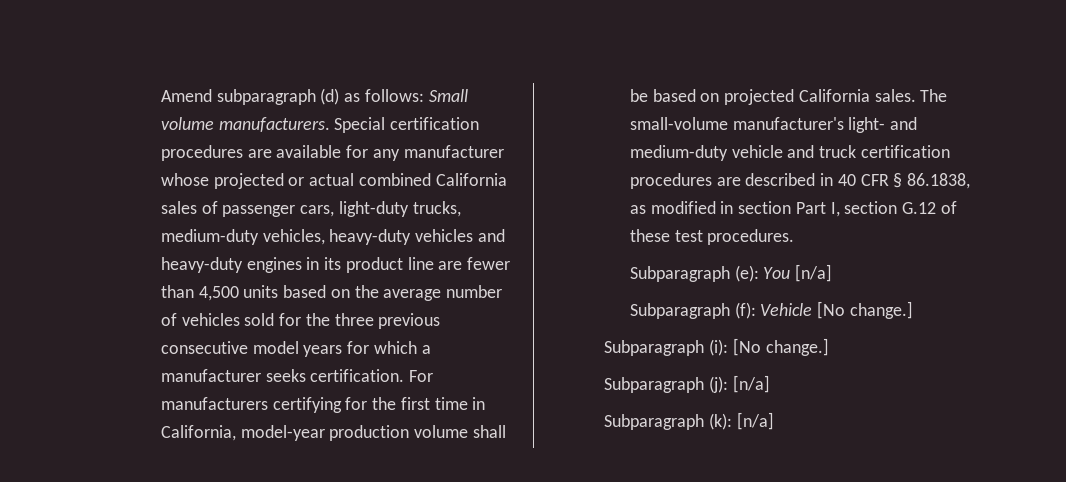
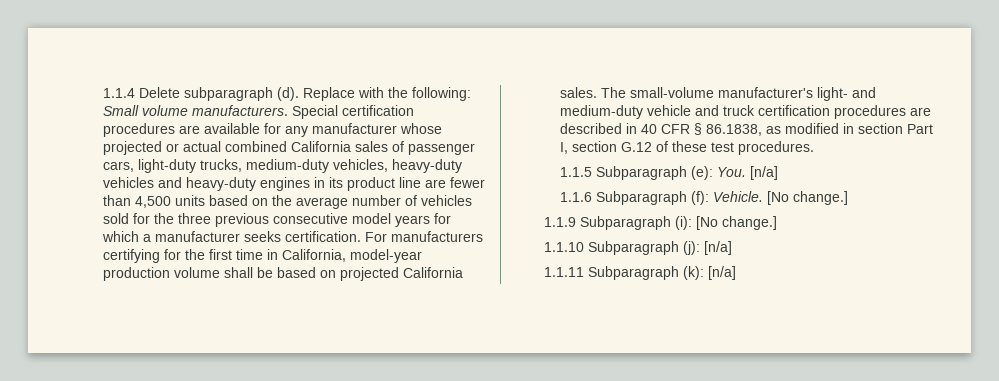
- Amend subparagraph (d) as follows: Small volume manufacturers.
+ 1.1.4 Delete subparagraph (d). Replace with the following: Small volume manufacturers.
- Subparagraph (e): You [n/a]
- Subparagraph (f): Vehicle [No change.]
- Subparagraph (i): [No change.]
+ 1.1.5 Subparagraph (e): You. [n/a]
+ 1.1.6 Subparagraph (f): Vehicle. [No change.]
+ 1.1.9 Subparagraph (i): [No change.]
- Subparagraph (j): [n/a]
+ 1.1.10 Subparagraph (j): [n/a]
- Subparagraph (k): [n/a]
+ 1.1.11 Subparagraph (k): [n/a]

